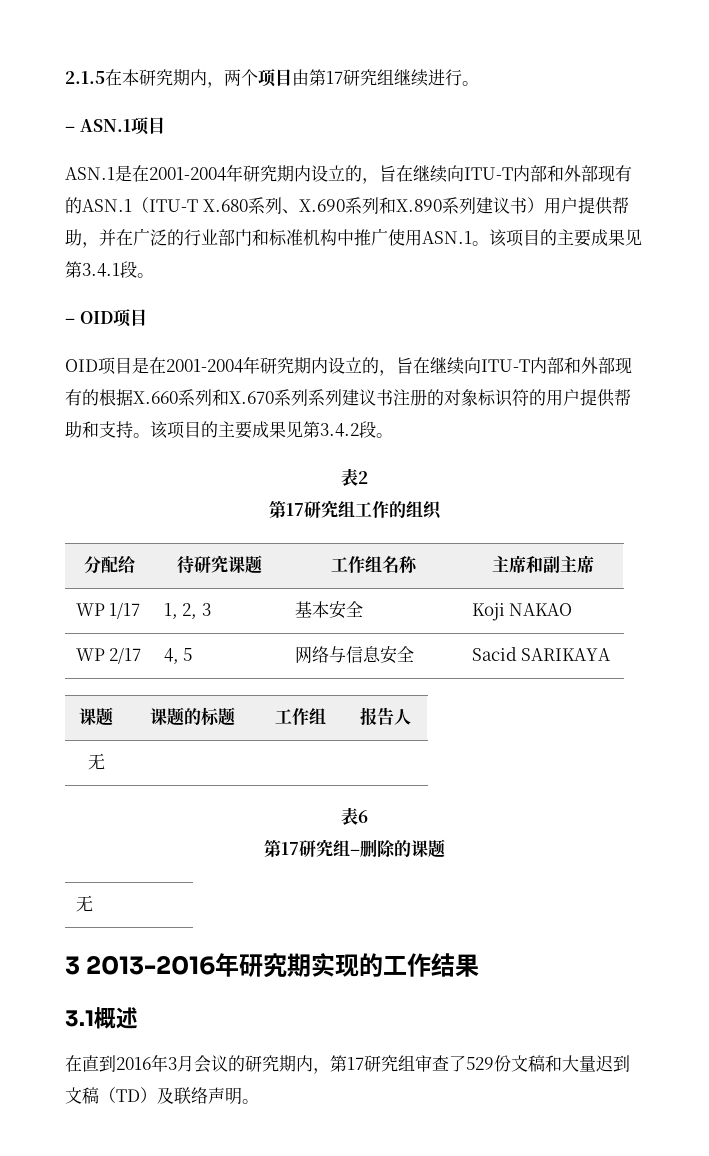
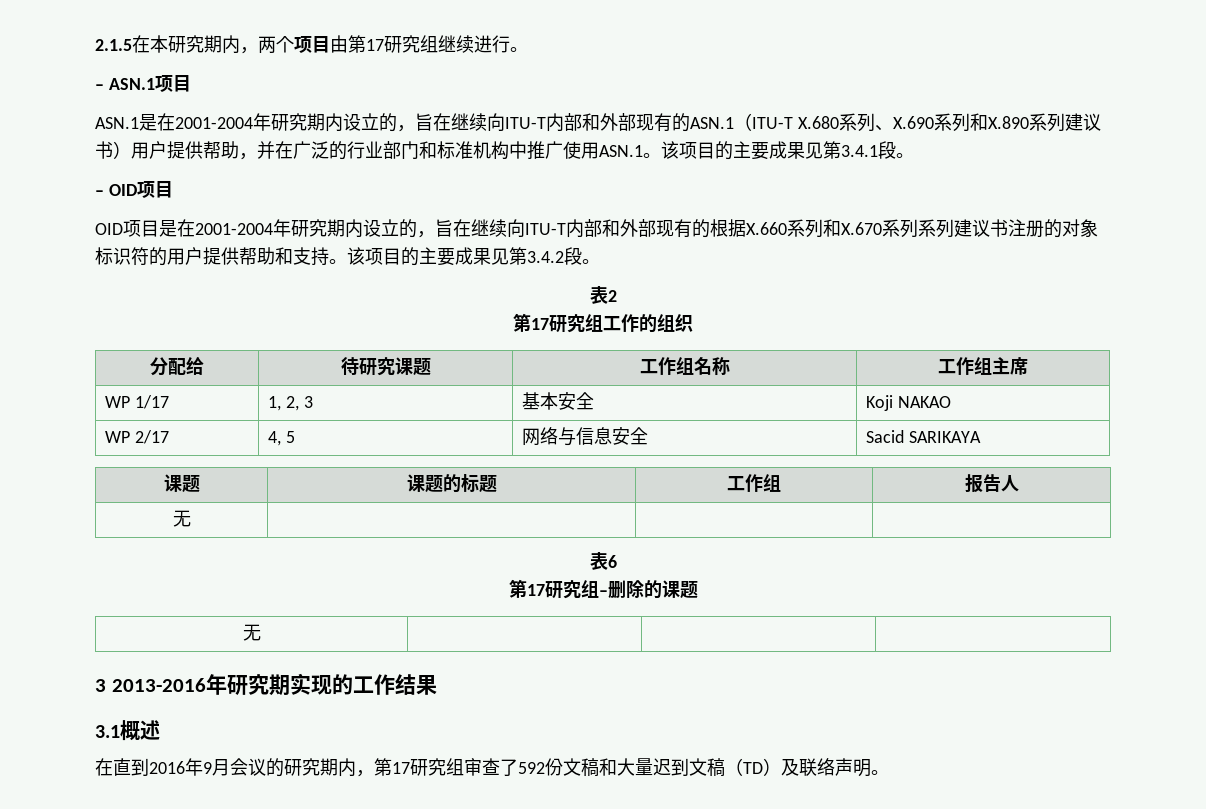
- 分配给 | 待研究课题 | 工作组名称 | 主席和副主席
+ 分配给 | 待研究课题 | 工作组名称 | 工作组主席
- 在直到2016年3月会议的研究期内，第17研究组审查了529份文稿和大量迟到文稿（TD）及联络声明。
+ 在直到2016年9月会议的研究期内，第17研究组审查了592份文稿和大量迟到文稿（TD）及联络声明。

